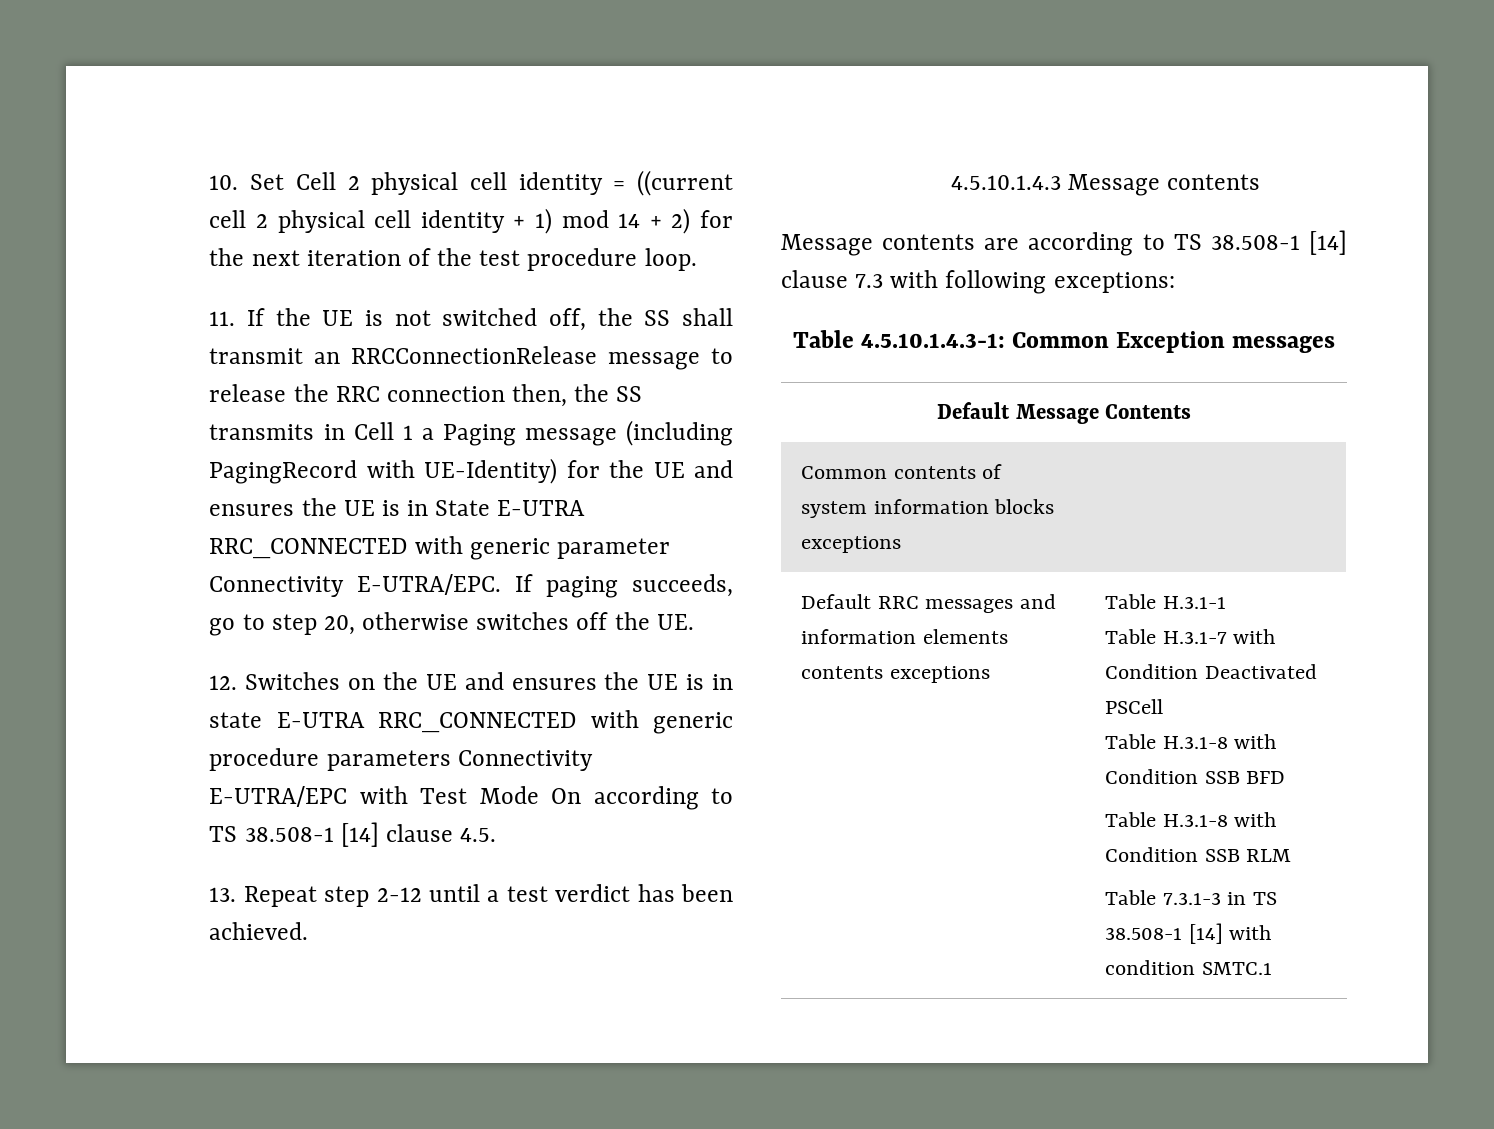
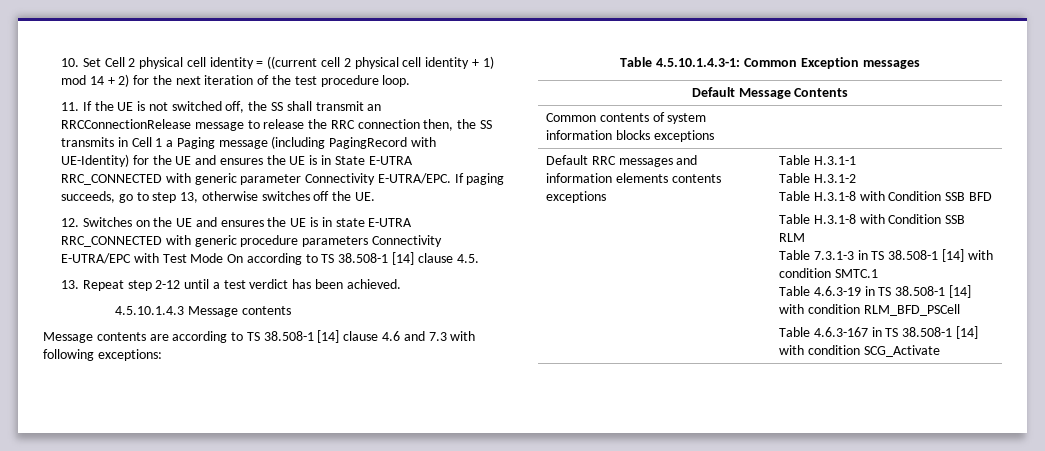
- If paging succeeds, go to step 20, otherwise switches off the UE.
+ If paging succeeds, go to step 13, otherwise switches off the UE.
- Message contents are according to TS 38.508-1 [14] clause 7.3 with following exceptions:
+ Message contents are according to TS 38.508-1 [14] clause 4.6 and 7.3 with following exceptions:
- Table H.3.1-7 with Condition Deactivated PSCell
+ Table H.3.1-2
+ Table 4.6.3-19 in TS 38.508-1 [14] with condition RLM_BFD_PSCell
+ Table 4.6.3-167 in TS 38.508-1 [14] with condition SCG_Activate

